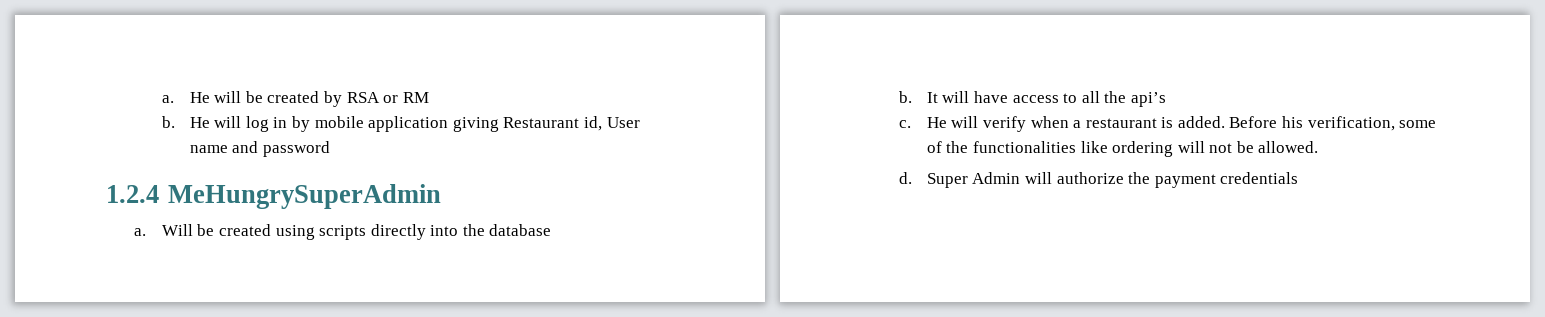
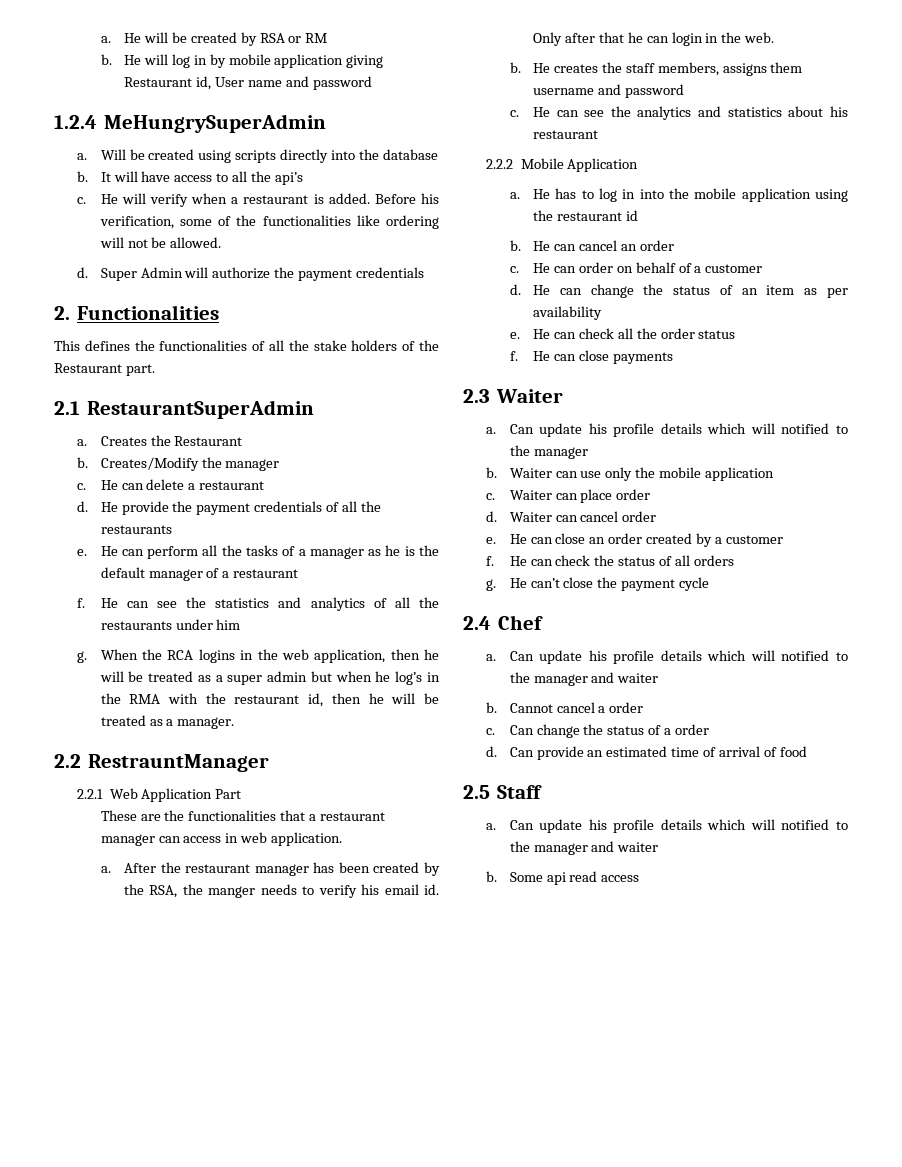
+ 2. Functionalities
+ This defines the functionalities of all the stake holders of the Restaurant part.
+ 2.1 RestaurantSuperAdmin
+ a. Creates the Restaurant
+ b. Creates/Modify the manager
+ c. He can delete a restaurant
+ d. He provide the payment credentials of all the restaurants
+ e. He can perform all the tasks of a manager as he is the default manager of a restaurant
+ f. He can see the statistics and analytics of all the restaurants under him
+ g. When the RCA logins in the web application, then he will be treated as a super admin but when he log’s in the RMA with the restaurant id, then he will be treated as a manager.
+ 2.2 RestrauntManager
+ 2.2.1 Web Application Part
+ These are the functionalities that a restaurant manager can access in web application.
+ a. After the restaurant manager has been created by the RSA, the manger needs to verify his email id. Only after that he can login in the web.
+ b. He creates the staff members, assigns them username and password
+ c. He can see the analytics and statistics about his restaurant
+ 2.2.2 Mobile Application
+ a. He has to log in into the mobile application using the restaurant id
+ b. He can cancel an order
+ c. He can order on behalf of a customer
+ d. He can change the status of an item as per availability
+ e. He can check all the order status
+ f. He can close payments
+ 2.3 Waiter
+ a. Can update his profile details which will notified to the manager
+ b. Waiter can use only the mobile application
+ c. Waiter can place order
+ d. Waiter can cancel order
+ e. He can close an order created by a customer
+ f. He can check the status of all orders
+ g. He can’t close the payment cycle
+ 2.4 Chef
+ a. Can update his profile details which will notified to the manager and waiter
+ b. Cannot cancel a order
+ c. Can change the status of a order
+ d. Can provide an estimated time of arrival of food
+ 2.5 Staff
+ a. Can update his profile details which will notified to the manager and waiter
+ b. Some api read access

